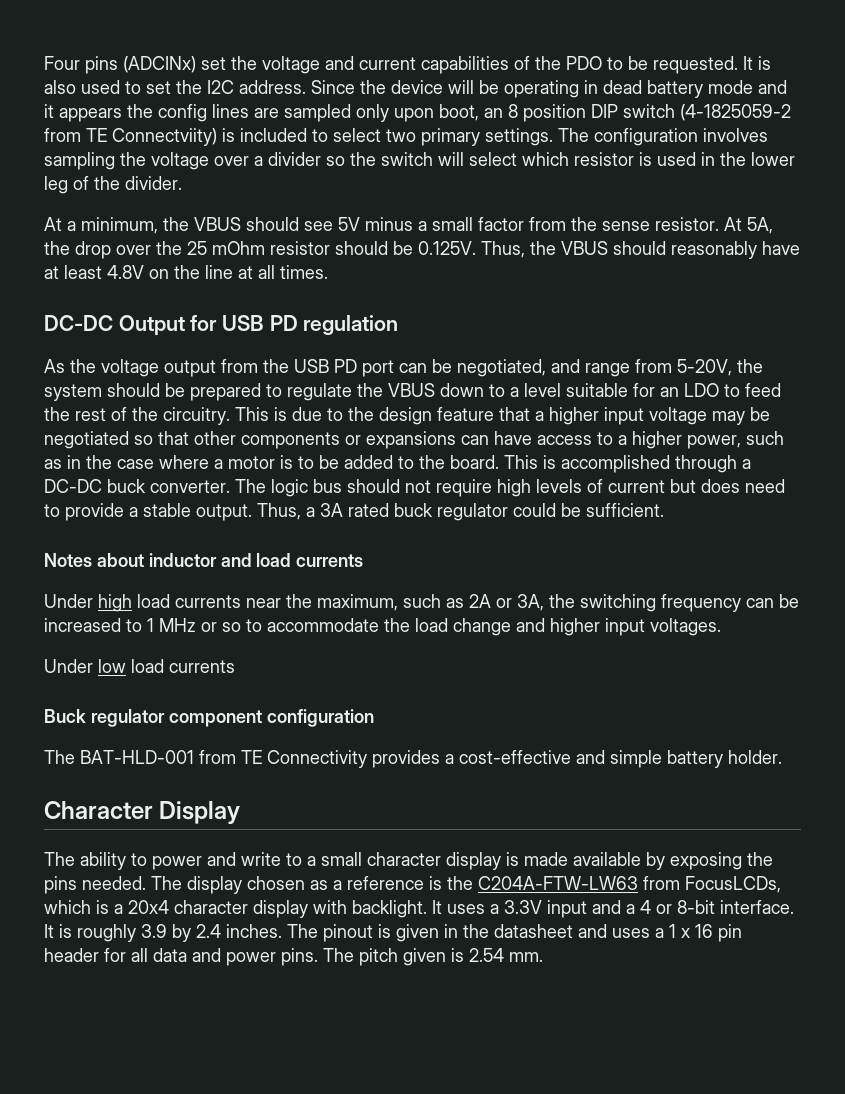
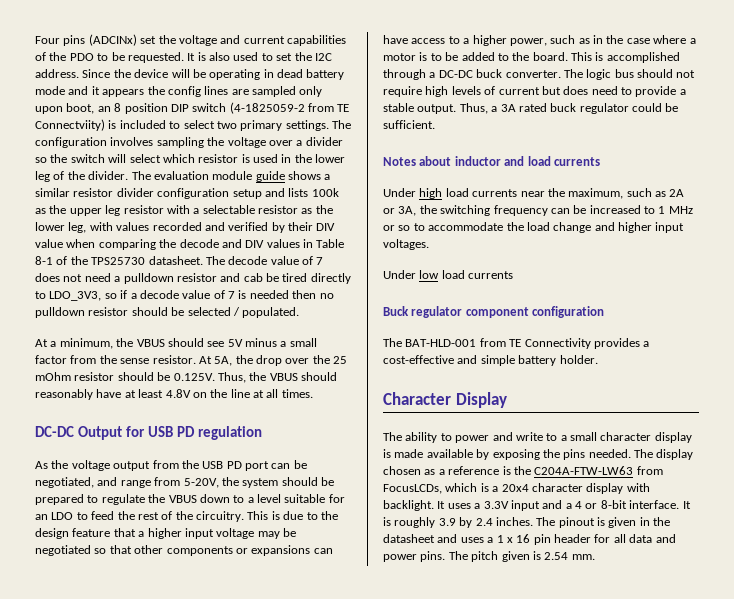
+ The evaluation module guide shows a similar resistor divider configuration setup and lists 100k as the upper leg resistor with a selectable resistor as the lower leg, with values recorded and verified by their DIV value when comparing the decode and DIV values in Table 8-1 of the TPS25730 datasheet. The decode value of 7 does not need a pulldown resistor and cab be tired directly to LDO_3V3, so if a decode value of 7 is needed then no pulldown resistor should be selected / populated.

